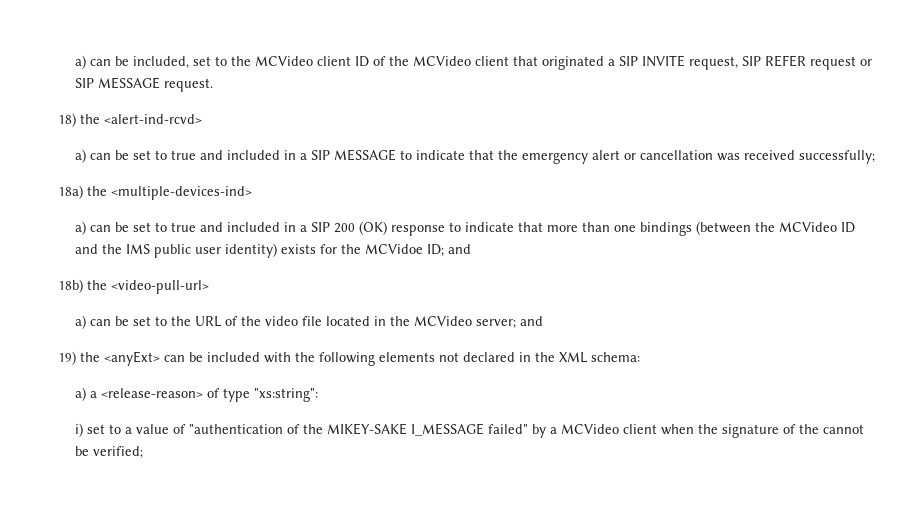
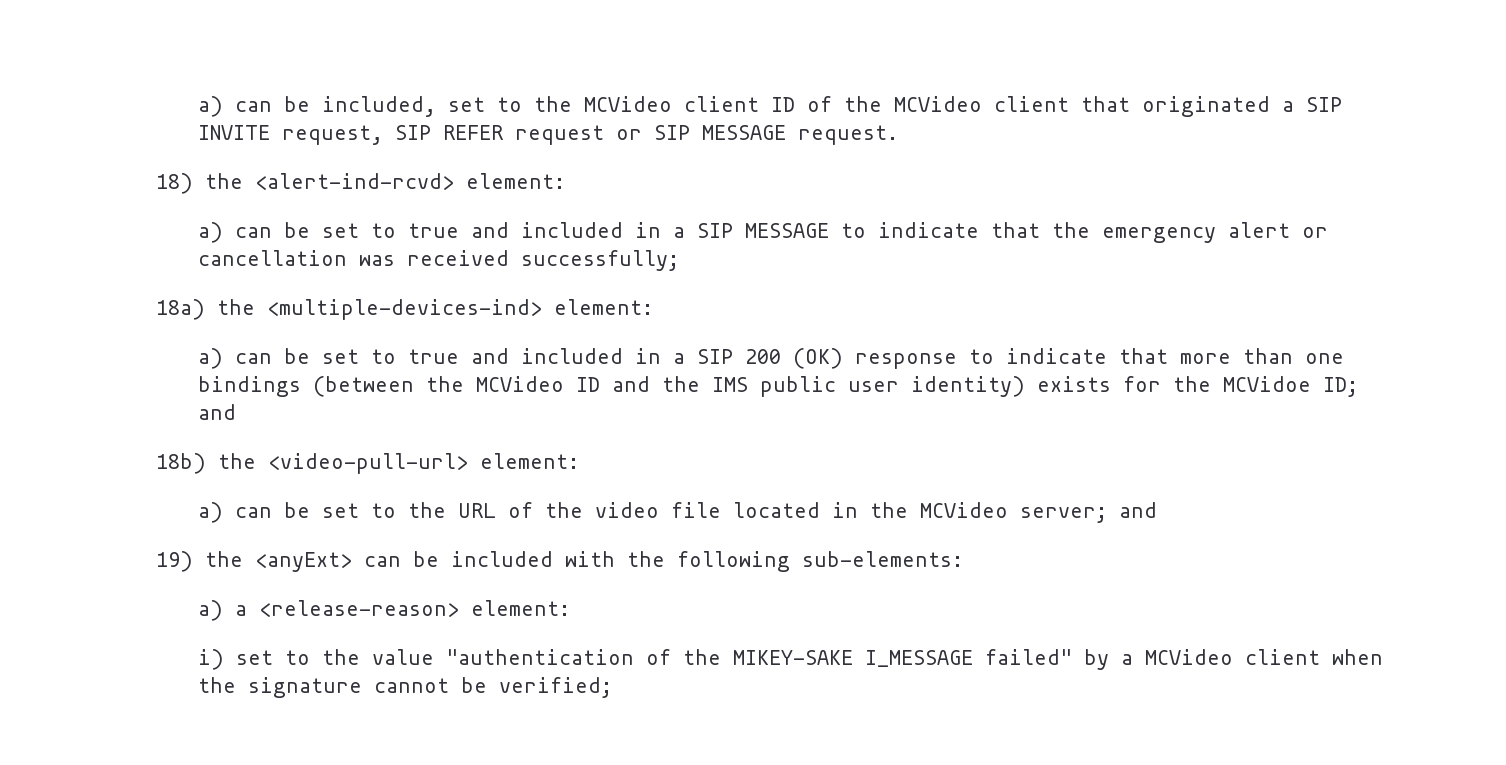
- 18) the <alert-ind-rcvd>
+ 18) the <alert-ind-rcvd> element:
- 18a) the <multiple-devices-ind>
+ 18a) the <multiple-devices-ind> element:
- 18b) the <video-pull-url>
+ 18b) the <video-pull-url> element:
- 19) the <anyExt> can be included with the following elements not declared in the XML schema:
+ 19) the <anyExt> can be included with the following sub-elements:
- a) a <release-reason> of type "xs:string":
+ a) a <release-reason> element:
- i) set to a value of "authentication of the MIKEY-SAKE I_MESSAGE failed" by a MCVideo client when the signature of the cannot be verified;
+ i) set to the value "authentication of the MIKEY-SAKE I_MESSAGE failed" by a MCVideo client when the signature cannot be verified;

